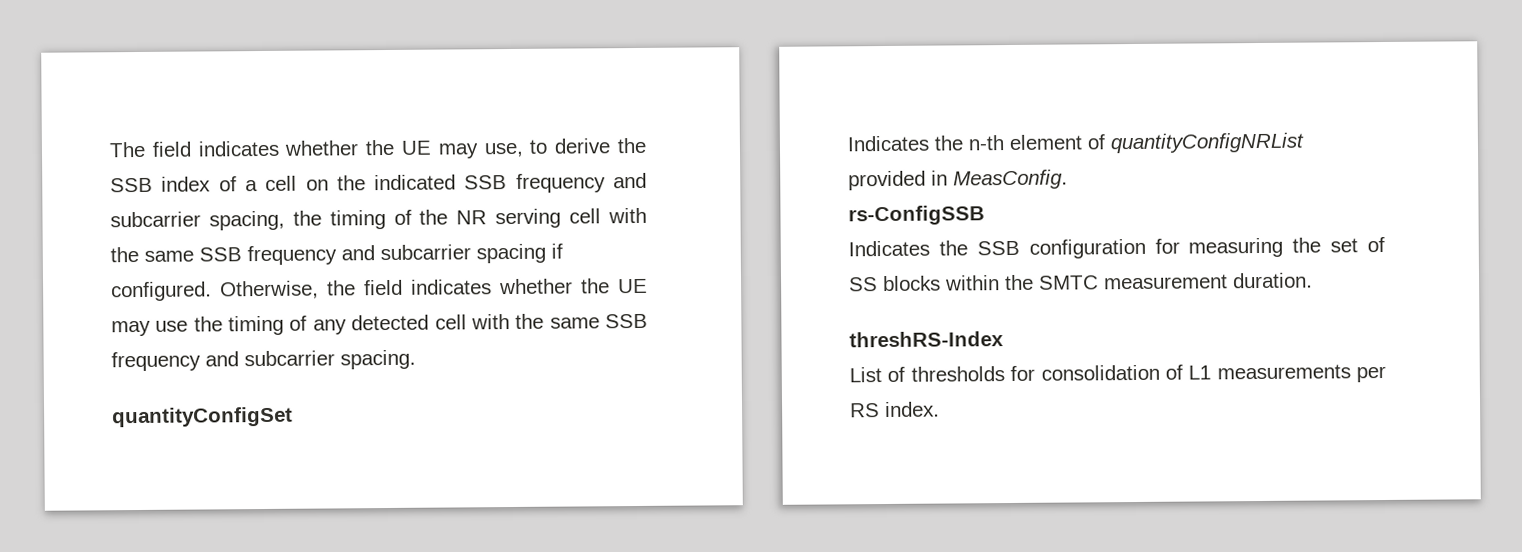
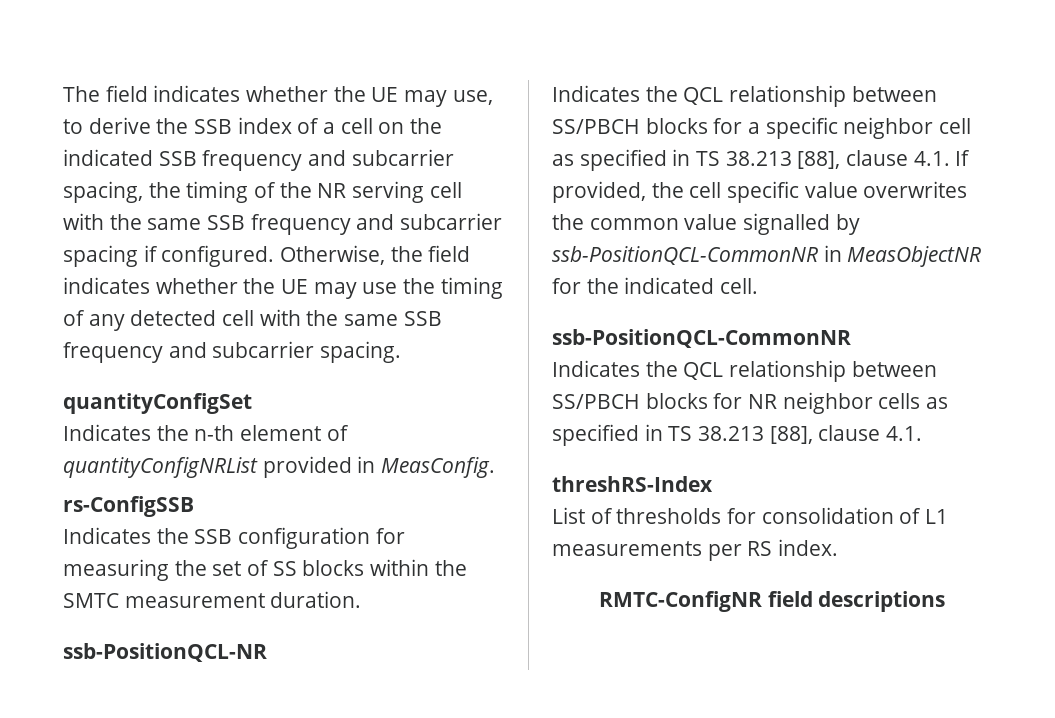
+ ssb-PositionQCL-NR
+ Indicates the QCL relationship between SS/PBCH blocks for a specific neighbor cell as specified in TS 38.213 [88], clause 4.1. If provided, the cell specific value overwrites the common value signalled by ssb-PositionQCL-CommonNR in MeasObjectNR for the indicated cell.
+ ssb-PositionQCL-CommonNR
+ Indicates the QCL relationship between SS/PBCH blocks for NR neighbor cells as specified in TS 38.213 [88], clause 4.1.
+ RMTC-ConfigNR field descriptions

